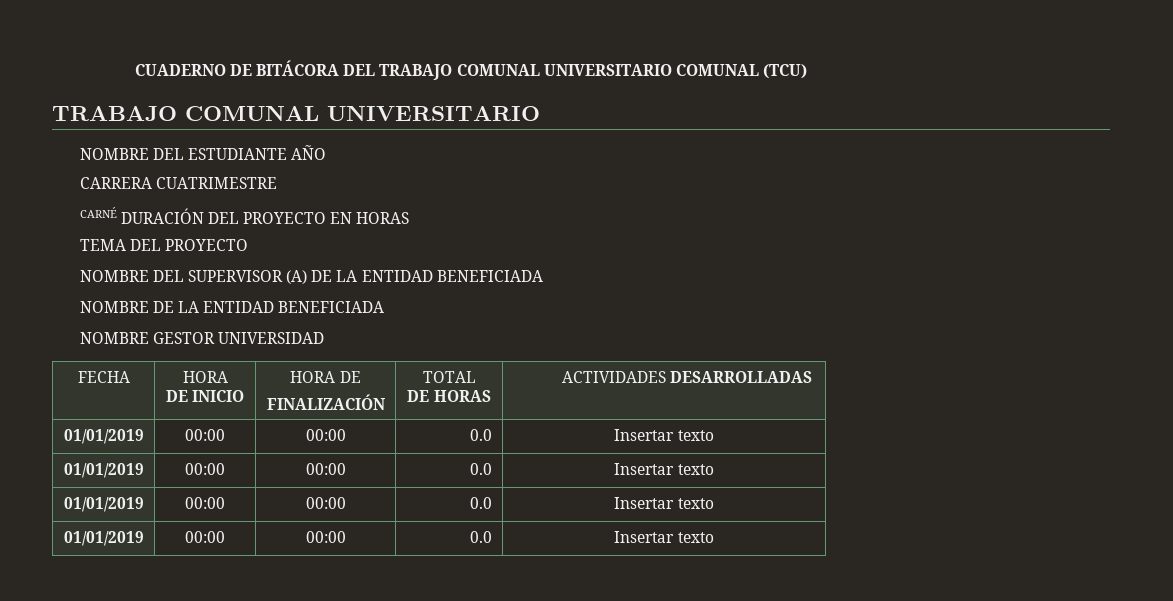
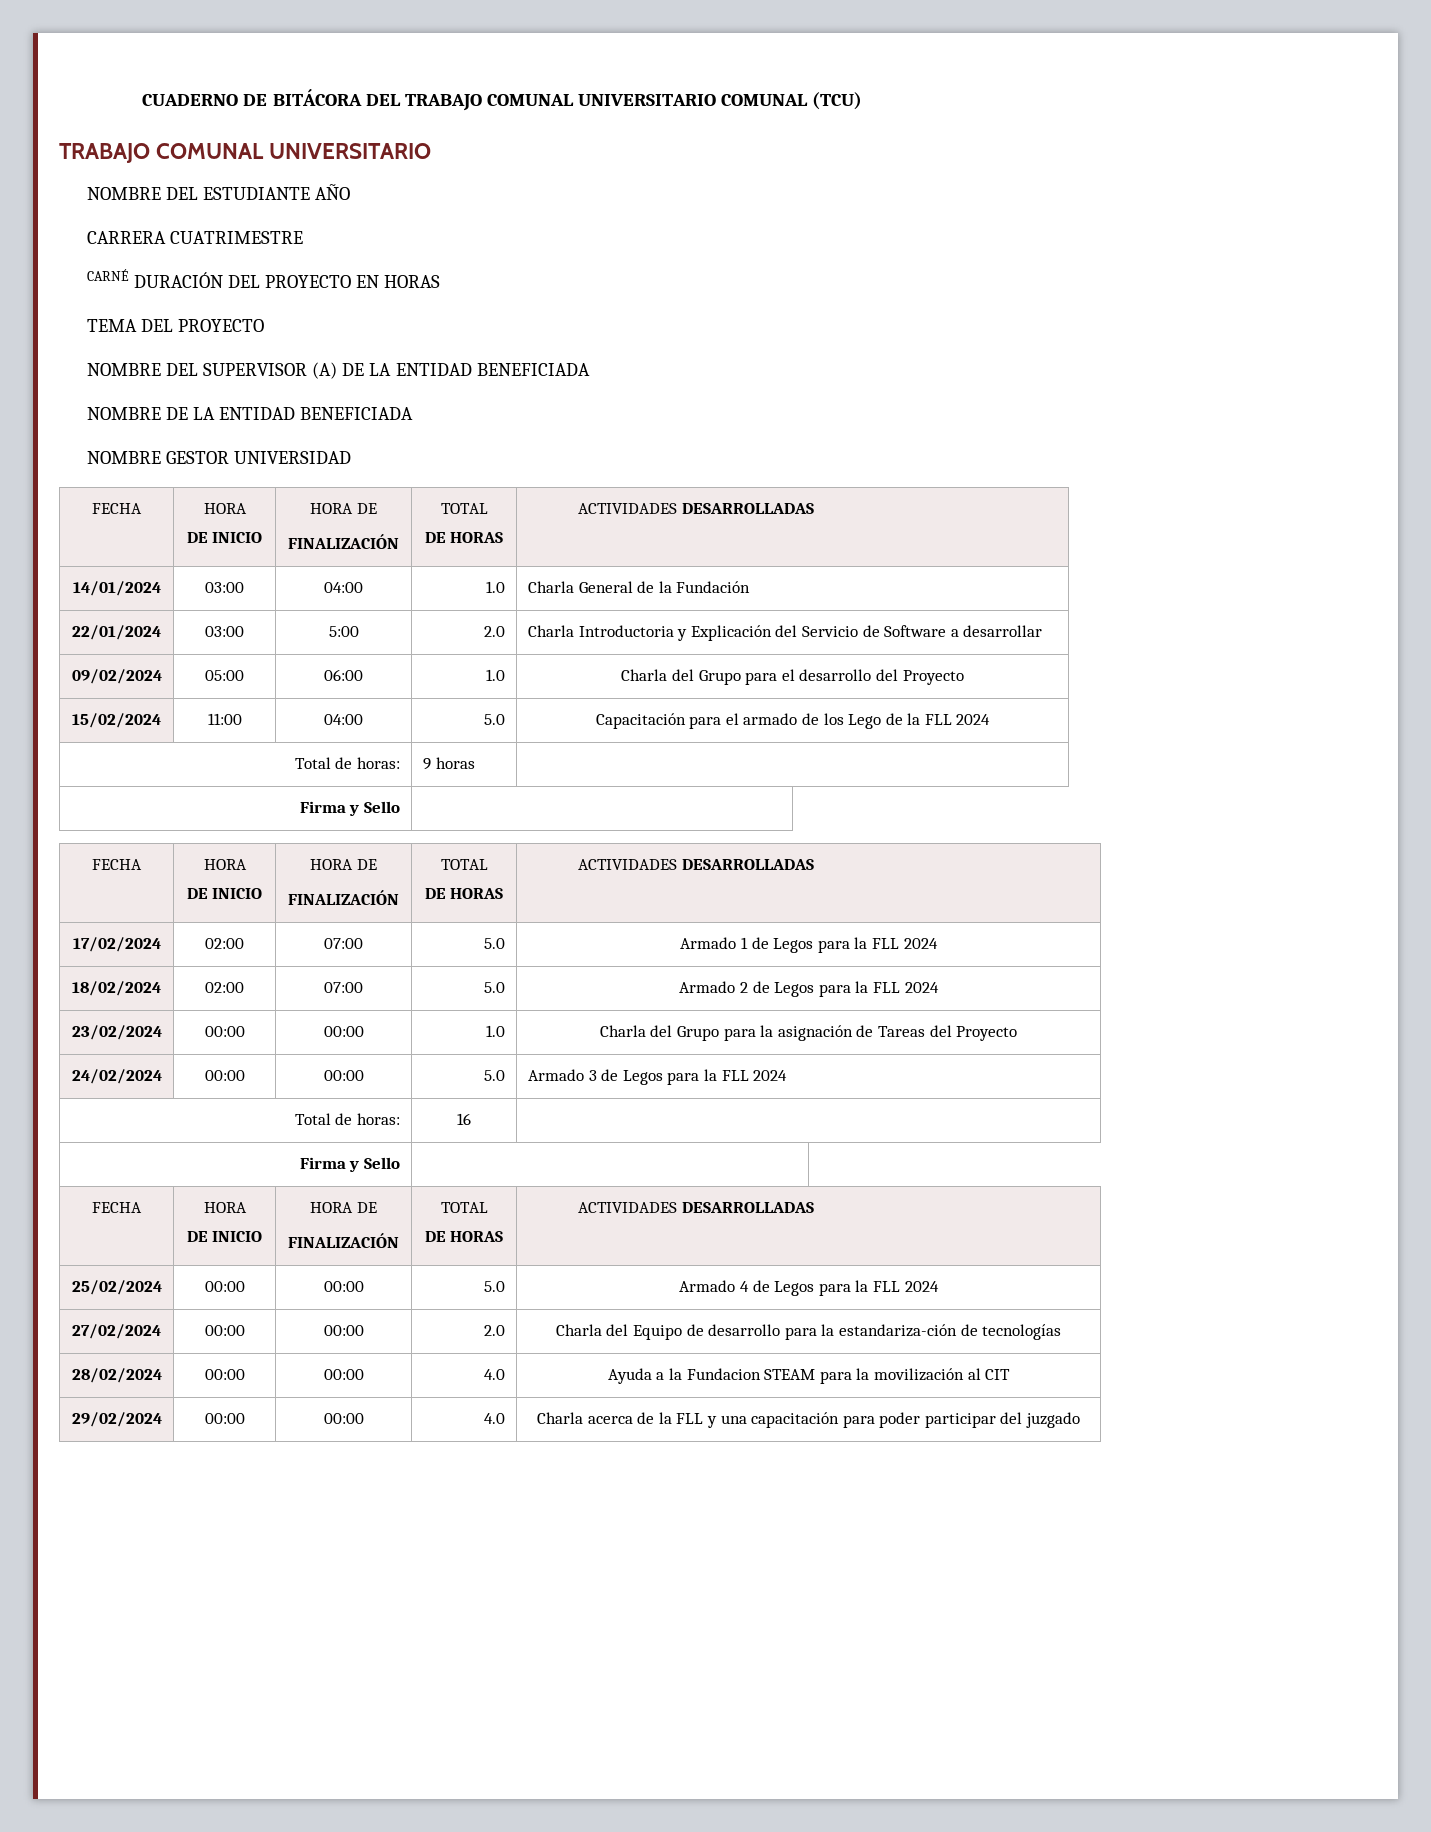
  NOMBRE GESTOR UNIVERSIDAD
  FECHA | HORA
  DE INICIO | HORA DE
  FINALIZACIÓN | TOTAL
  DE HORAS | ACTIVIDADES DESARROLLADAS
- 01/01/2019 | 00:00 | 00:00 | 0.0 | Insertar texto
- 01/01/2019 | 00:00 | 00:00 | 0.0 | Insertar texto
- 01/01/2019 | 00:00 | 00:00 | 0.0 | Insertar texto
- 01/01/2019 | 00:00 | 00:00 | 0.0 | Insertar texto
+ 14/01/2024 | 03:00 | 04:00 | 1.0 | Charla General de la Fundación
+ 22/01/2024 | 03:00 | 5:00 | 2.0 | Charla Introductoria y Explicación del Servicio de Software a desarrollar
+ 09/02/2024 | 05:00 | 06:00 | 1.0 | Charla del Grupo para el desarrollo del Proyecto
+ 15/02/2024 | 11:00 | 04:00 | 5.0 | Capacitación para el armado de los Lego de la FLL 2024
+ Total de horas: | 9 horas |
+ Firma y Sello |
+ FECHA | HORA
+ DE INICIO | HORA DE
+ FINALIZACIÓN | TOTAL
+ DE HORAS | ACTIVIDADES DESARROLLADAS
+ 17/02/2024 | 02:00 | 07:00 | 5.0 | Armado 1 de Legos para la FLL 2024
+ 18/02/2024 | 02:00 | 07:00 | 5.0 | Armado 2 de Legos para la FLL 2024
+ 23/02/2024 | 00:00 | 00:00 | 1.0 | Charla del Grupo para la asignación de Tareas del Proyecto
+ 24/02/2024 | 00:00 | 00:00 | 5.0 | Armado 3 de Legos para la FLL 2024
+ Total de horas: | 16 |
+ Firma y Sello |
+ FECHA | HORA
+ DE INICIO | HORA DE
+ FINALIZACIÓN | TOTAL
+ DE HORAS | ACTIVIDADES DESARROLLADAS
+ 25/02/2024 | 00:00 | 00:00 | 5.0 | Armado 4 de Legos para la FLL 2024
+ 27/02/2024 | 00:00 | 00:00 | 2.0 | Charla del Equipo de desarrollo para la estandariza-ción de tecnologías
+ 28/02/2024 | 00:00 | 00:00 | 4.0 | Ayuda a la Fundacion STEAM para la movilización al CIT
+ 29/02/2024 | 00:00 | 00:00 | 4.0 | Charla acerca de la FLL y una capacitación para poder participar del juzgado

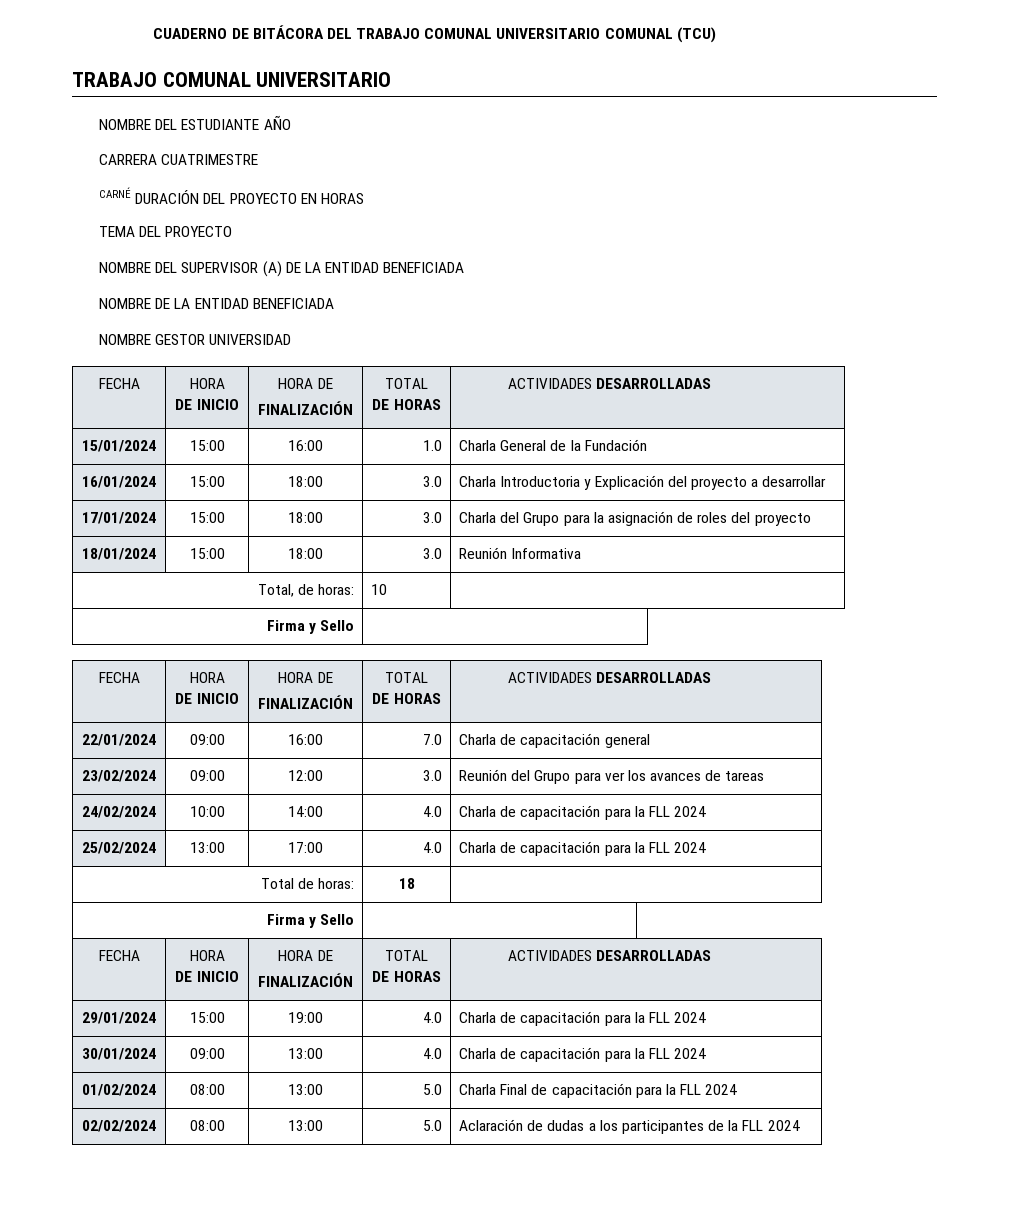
- 14/01/2024 | 03:00 | 04:00 | 1.0 | Charla General de la Fundación
+ 15/01/2024 | 15:00 | 16:00 | 1.0 | Charla General de la Fundación
- 22/01/2024 | 03:00 | 5:00 | 2.0 | Charla Introductoria y Explicación del Servicio de Software a desarrollar
+ 16/01/2024 | 15:00 | 18:00 | 3.0 | Charla Introductoria y Explicación del proyecto a desarrollar
- 09/02/2024 | 05:00 | 06:00 | 1.0 | Charla del Grupo para el desarrollo del Proyecto
- 15/02/2024 | 11:00 | 04:00 | 5.0 | Capacitación para el armado de los Lego de la FLL 2024
- Total de horas: | 9 horas |
+ 17/01/2024 | 15:00 | 18:00 | 3.0 | Charla del Grupo para la asignación de roles del proyecto
+ 18/01/2024 | 15:00 | 18:00 | 3.0 | Reunión Informativa
+ Total, de horas: | 10 |
- 17/02/2024 | 02:00 | 07:00 | 5.0 | Armado 1 de Legos para la FLL 2024
- 18/02/2024 | 02:00 | 07:00 | 5.0 | Armado 2 de Legos para la FLL 2024
- 23/02/2024 | 00:00 | 00:00 | 1.0 | Charla del Grupo para la asignación de Tareas del Proyecto
- 24/02/2024 | 00:00 | 00:00 | 5.0 | Armado 3 de Legos para la FLL 2024
+ 22/01/2024 | 09:00 | 16:00 | 7.0 | Charla de capacitación general
+ 23/02/2024 | 09:00 | 12:00 | 3.0 | Reunión del Grupo para ver los avances de tareas
+ 24/02/2024 | 10:00 | 14:00 | 4.0 | Charla de capacitación para la FLL 2024
+ 25/02/2024 | 13:00 | 17:00 | 4.0 | Charla de capacitación para la FLL 2024
- Total de horas: | 16 |
+ Total de horas: | 18 |
- 25/02/2024 | 00:00 | 00:00 | 5.0 | Armado 4 de Legos para la FLL 2024
- 27/02/2024 | 00:00 | 00:00 | 2.0 | Charla del Equipo de desarrollo para la estandariza-ción de tecnologías
- 28/02/2024 | 00:00 | 00:00 | 4.0 | Ayuda a la Fundacion STEAM para la movilización al CIT
- 29/02/2024 | 00:00 | 00:00 | 4.0 | Charla acerca de la FLL y una capacitación para poder participar del juzgado
+ 29/01/2024 | 15:00 | 19:00 | 4.0 | Charla de capacitación para la FLL 2024
+ 30/01/2024 | 09:00 | 13:00 | 4.0 | Charla de capacitación para la FLL 2024
+ 01/02/2024 | 08:00 | 13:00 | 5.0 | Charla Final de capacitación para la FLL 2024
+ 02/02/2024 | 08:00 | 13:00 | 5.0 | Aclaración de dudas a los participantes de la FLL 2024

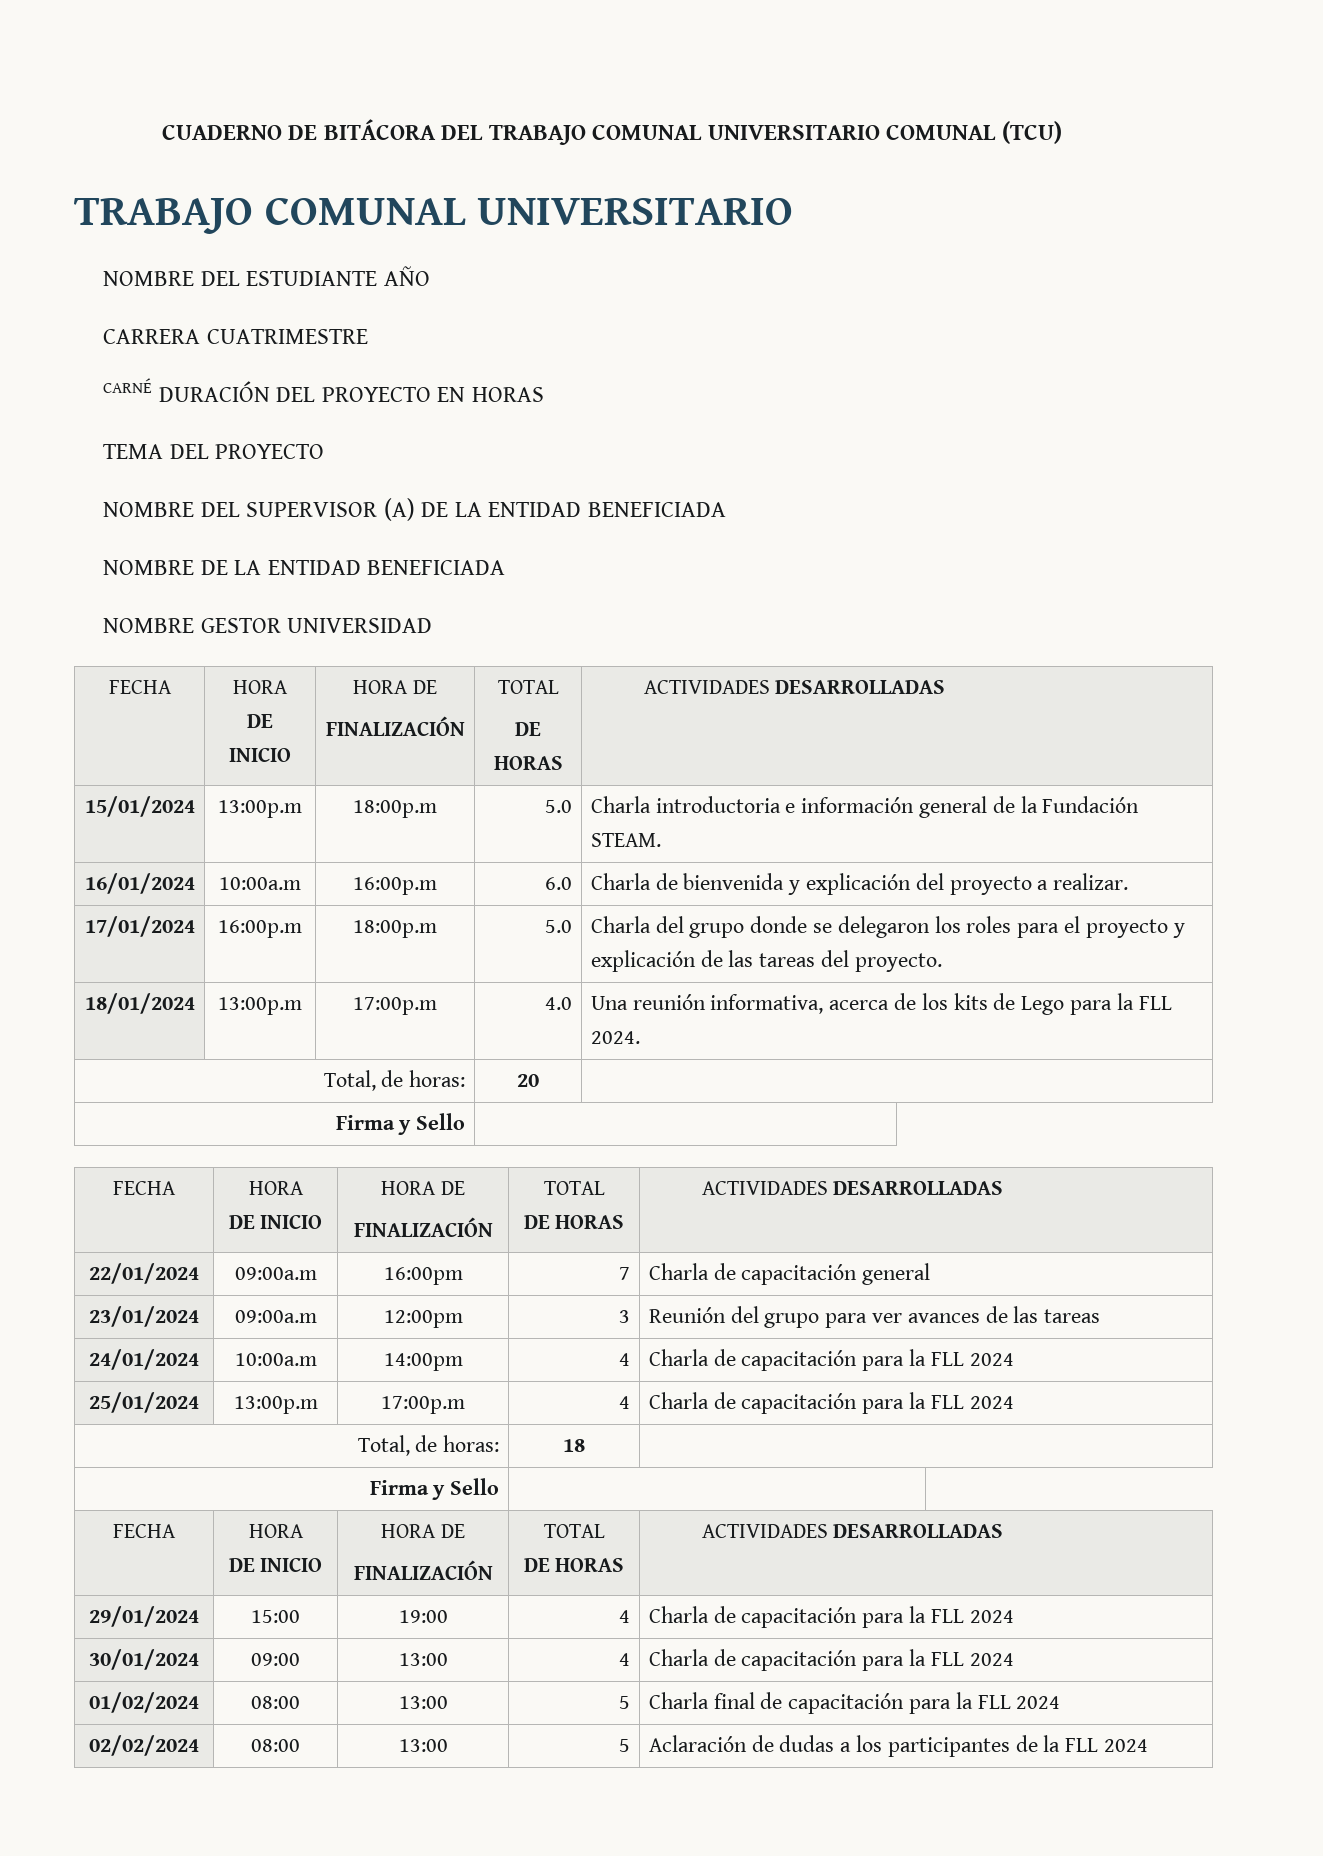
- 15/01/2024 | 15:00 | 16:00 | 1.0 | Charla General de la Fundación
+ 15/01/2024 | 13:00p.m | 18:00p.m | 5.0 | Charla introductoria e información general de la Fundación STEAM.
- 16/01/2024 | 15:00 | 18:00 | 3.0 | Charla Introductoria y Explicación del proyecto a desarrollar
+ 16/01/2024 | 10:00a.m | 16:00p.m | 6.0 | Charla de bienvenida y explicación del proyecto a realizar.
- 17/01/2024 | 15:00 | 18:00 | 3.0 | Charla del Grupo para la asignación de roles del proyecto
- 18/01/2024 | 15:00 | 18:00 | 3.0 | Reunión Informativa
- Total, de horas: | 10 |
+ 17/01/2024 | 16:00p.m | 18:00p.m | 5.0 | Charla del grupo donde se delegaron los roles para el proyecto y explicación de las tareas del proyecto.
+ 18/01/2024 | 13:00p.m | 17:00p.m | 4.0 | Una reunión informativa, acerca de los kits de Lego para la FLL 2024.
+ Total, de horas: | 20 |
- 22/01/2024 | 09:00 | 16:00 | 7.0 | Charla de capacitación general
+ 22/01/2024 | 09:00a.m | 16:00pm | 7 | Charla de capacitación general
- 23/02/2024 | 09:00 | 12:00 | 3.0 | Reunión del Grupo para ver los avances de tareas
+ 23/01/2024 | 09:00a.m | 12:00pm | 3 | Reunión del grupo para ver avances de las tareas
- 24/02/2024 | 10:00 | 14:00 | 4.0 | Charla de capacitación para la FLL 2024
- 25/02/2024 | 13:00 | 17:00 | 4.0 | Charla de capacitación para la FLL 2024
- Total de horas: | 18 |
+ 24/01/2024 | 10:00a.m | 14:00pm | 4 | Charla de capacitación para la FLL 2024
+ 25/01/2024 | 13:00p.m | 17:00p.m | 4 | Charla de capacitación para la FLL 2024
+ Total, de horas: | 18 |
- 29/01/2024 | 15:00 | 19:00 | 4.0 | Charla de capacitación para la FLL 2024
+ 29/01/2024 | 15:00 | 19:00 | 4 | Charla de capacitación para la FLL 2024
- 30/01/2024 | 09:00 | 13:00 | 4.0 | Charla de capacitación para la FLL 2024
+ 30/01/2024 | 09:00 | 13:00 | 4 | Charla de capacitación para la FLL 2024
- 01/02/2024 | 08:00 | 13:00 | 5.0 | Charla Final de capacitación para la FLL 2024
+ 01/02/2024 | 08:00 | 13:00 | 5 | Charla final de capacitación para la FLL 2024
- 02/02/2024 | 08:00 | 13:00 | 5.0 | Aclaración de dudas a los participantes de la FLL 2024
+ 02/02/2024 | 08:00 | 13:00 | 5 | Aclaración de dudas a los participantes de la FLL 2024

